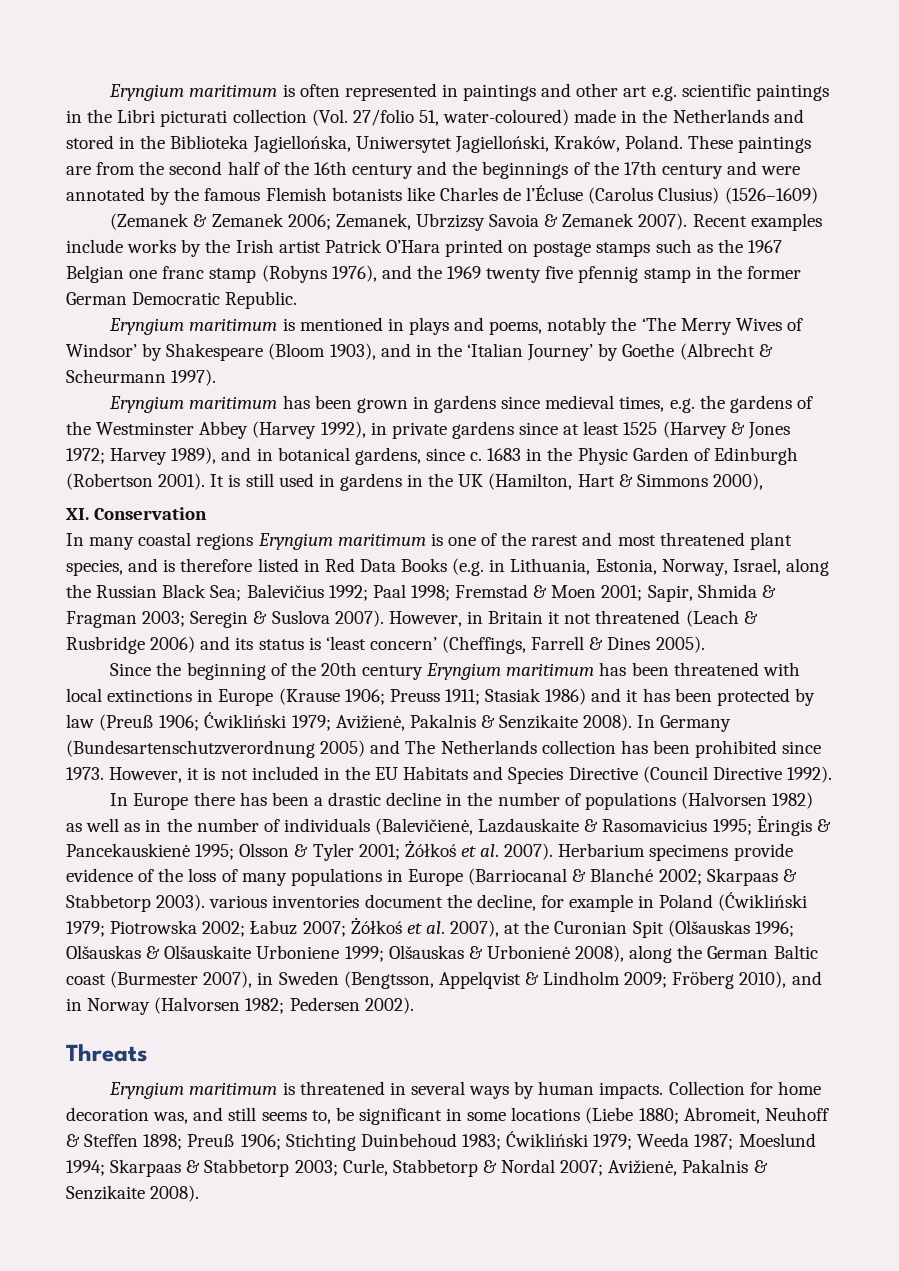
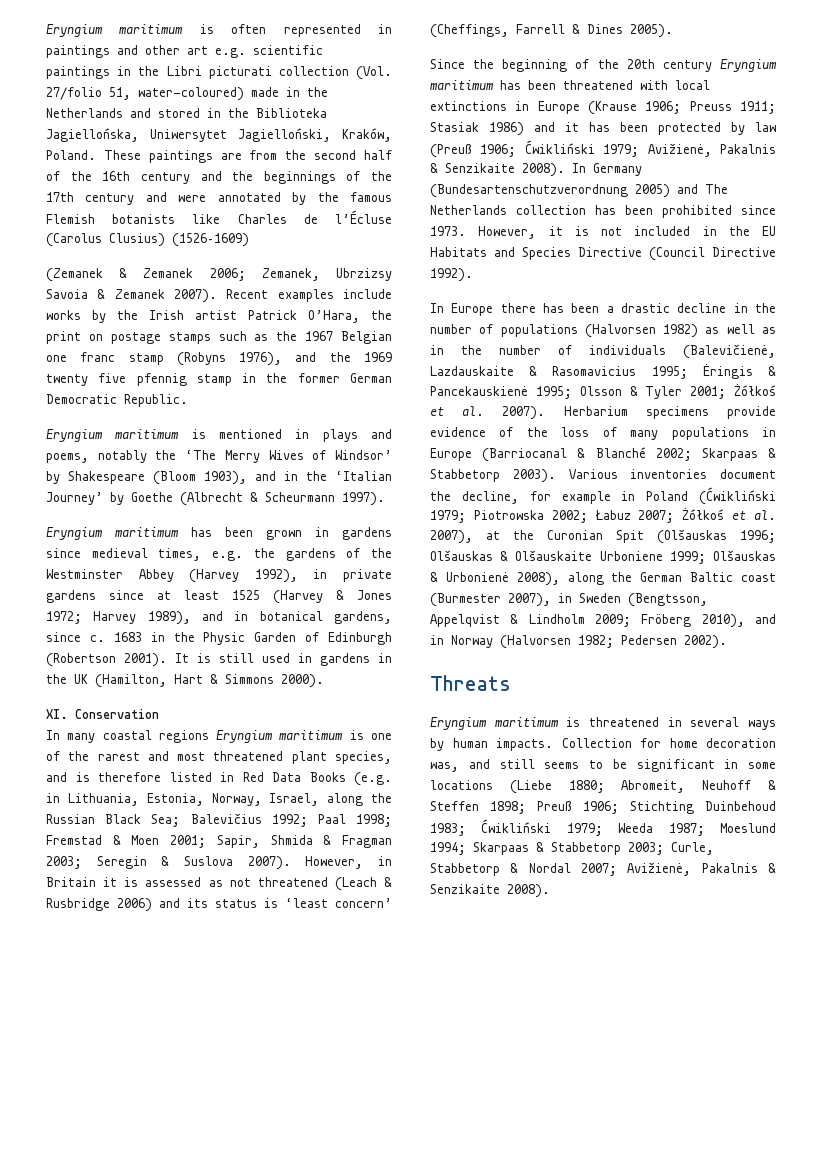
- Recent examples include works by the Irish artist Patrick O’Hara printed on postage stamps such as the 1967 Belgian one franc stamp (Robyns 1976), and the 1969 twenty five pfennig stamp in the former German Democratic Republic.
+ Recent examples include works by the Irish artist Patrick O’Hara, the print on postage stamps such as the 1967 Belgian one franc stamp (Robyns 1976), and the 1969 twenty five pfennig stamp in the former German Democratic Republic.
- It is still used in gardens in the UK (Hamilton, Hart & Simmons 2000),
+ It is still used in gardens in the UK (Hamilton, Hart & Simmons 2000).
- However, in Britain it not threatened (Leach & Rusbridge 2006) and its status is ‘least concern’ (Cheffings, Farrell & Dines 2005).
+ However, in Britain it is assessed as not threatened (Leach & Rusbridge 2006) and its status is ‘least concern’ (Cheffings, Farrell & Dines 2005).
- Skarpaas & Stabbetorp 2003). various inventories document the decline, for example in Poland (Ćwikliński 1979;
+ Skarpaas & Stabbetorp 2003). Various inventories document the decline, for example in Poland (Ćwikliński 1979;
- Collection for home decoration was, and still seems to, be significant in some locations (Liebe 1880; Abromeit, Neuhoff & Steffen 1898; Preuß 1906; Stichting Duinbehoud 1983; Ćwikliński 1979; Weeda 1987; Moeslund 1994; Skarpaas & Stabbetorp 2003; Curle, Stabbetorp & Nordal 2007; Avižienė, Pakalnis & Senzikaite 2008).
+ Collection for home decoration was, and still seems to be significant in some locations (Liebe 1880; Abromeit, Neuhoff & Steffen 1898; Preuß 1906; Stichting Duinbehoud 1983; Ćwikliński 1979; Weeda 1987; Moeslund 1994; Skarpaas & Stabbetorp 2003; Curle, Stabbetorp & Nordal 2007; Avižienė, Pakalnis & Senzikaite 2008).

